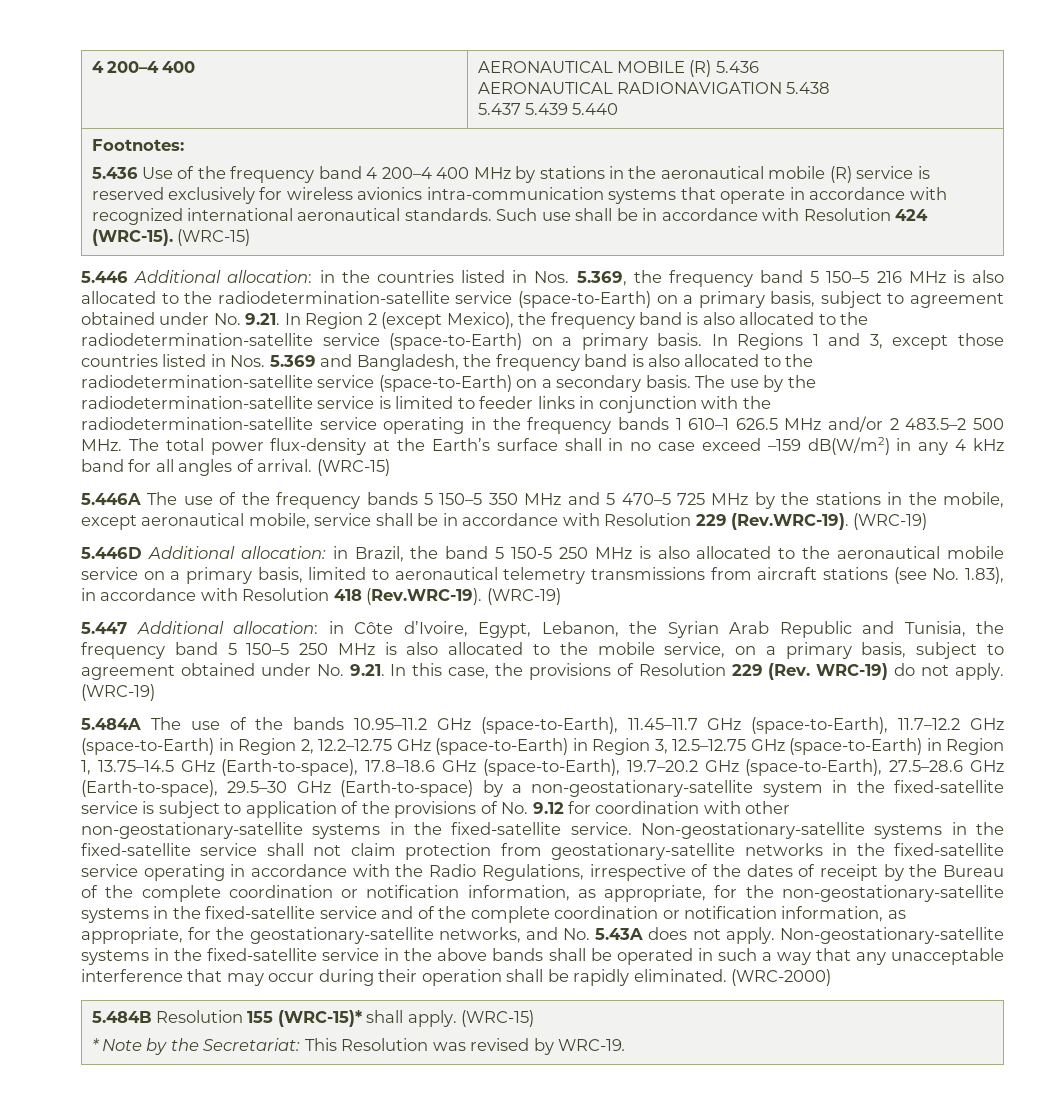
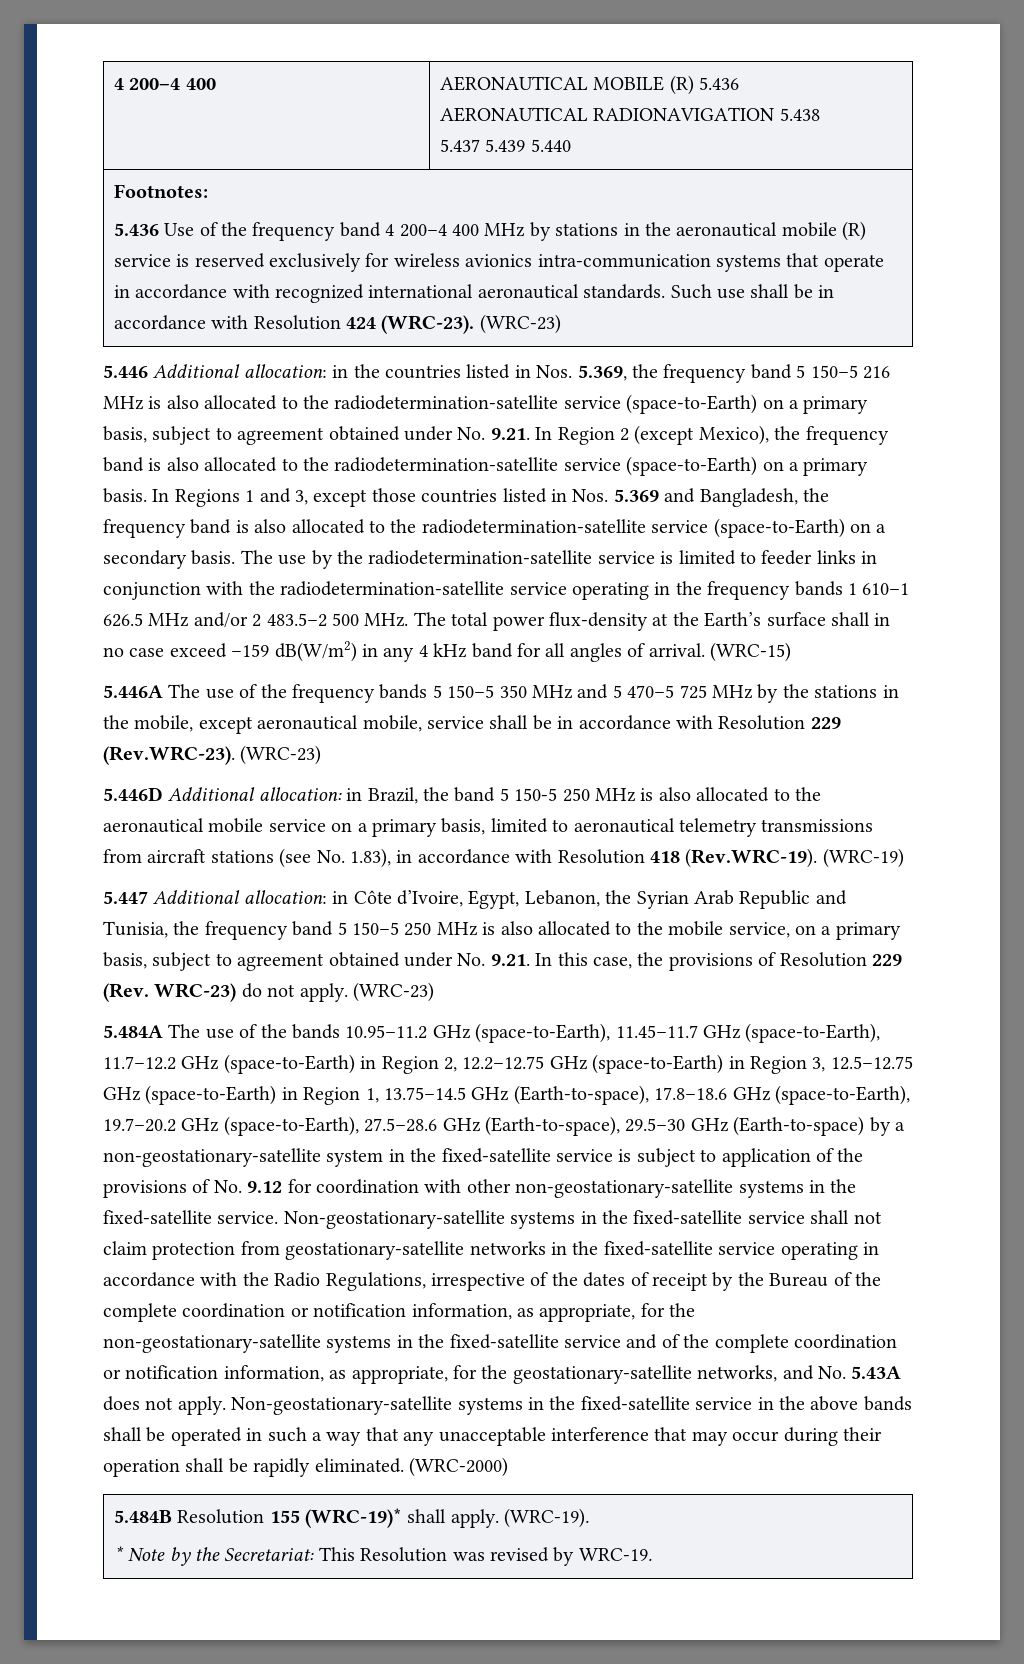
- Such use shall be in accordance with Resolution 424 (WRC-15). (WRC-15)
+ Such use shall be in accordance with Resolution 424 (WRC-23). (WRC-23)
- 5.446A The use of the frequency bands 5 150–5 350 MHz and 5 470–5 725 MHz by the stations in the mobile, except aeronautical mobile, service shall be in accordance with Resolution 229 (Rev.WRC-19). (WRC-19)
+ 5.446A The use of the frequency bands 5 150–5 350 MHz and 5 470–5 725 MHz by the stations in the mobile, except aeronautical mobile, service shall be in accordance with Resolution 229 (Rev.WRC-23). (WRC-23)
- 5.447 Additional allocation: in Côte d’Ivoire, Egypt, Lebanon, the Syrian Arab Republic and Tunisia, the frequency band 5 150–5 250 MHz is also allocated to the mobile service, on a primary basis, subject to agreement obtained under No. 9.21. In this case, the provisions of Resolution 229 (Rev. WRC-19) do not apply. (WRC-19)
+ 5.447 Additional allocation: in Côte d’Ivoire, Egypt, Lebanon, the Syrian Arab Republic and Tunisia, the frequency band 5 150–5 250 MHz is also allocated to the mobile service, on a primary basis, subject to agreement obtained under No. 9.21. In this case, the provisions of Resolution 229 (Rev. WRC-23) do not apply. (WRC-23)
- 5.484B Resolution 155 (WRC-15)* shall apply. (WRC-15)
+ 5.484B Resolution 155 (WRC-19)* shall apply. (WRC-19).

